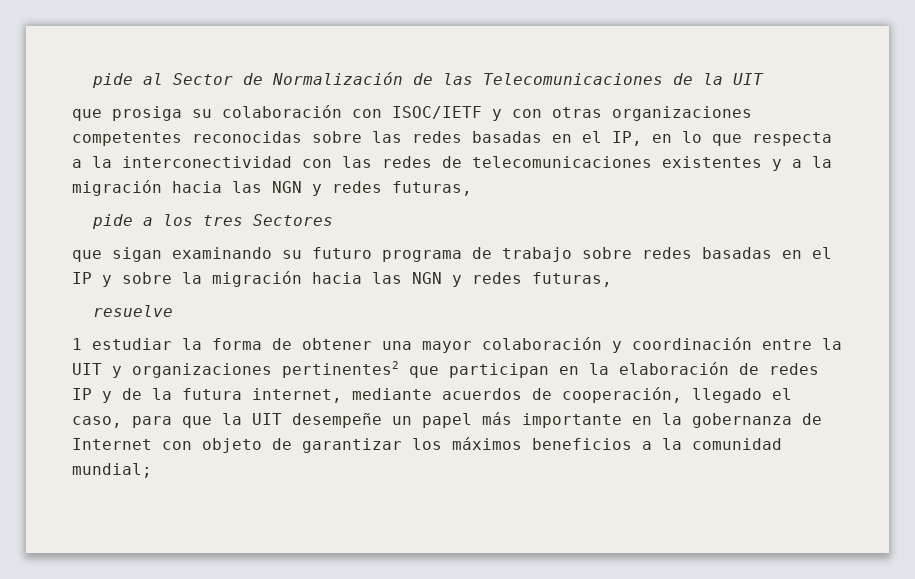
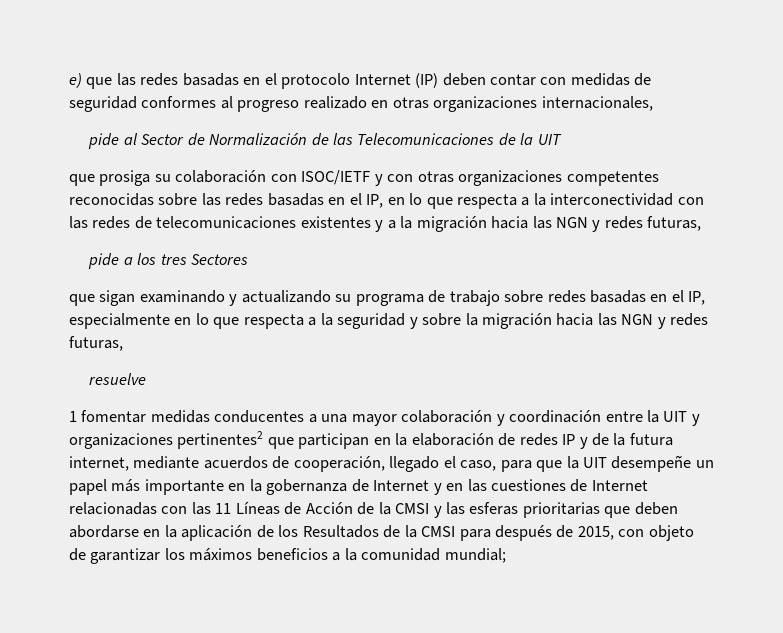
+ e) que las redes basadas en el protocolo Internet (IP) deben contar con medidas de seguridad conformes al progreso realizado en otras organizaciones internacionales,
- que sigan examinando su futuro programa de trabajo sobre redes basadas en el IP y sobre la migración hacia las NGN y redes futuras,
+ que sigan examinando y actualizando su programa de trabajo sobre redes basadas en el IP, especialmente en lo que respecta a la seguridad y sobre la migración hacia las NGN y redes futuras,
- 1 estudiar la forma de obtener una mayor colaboración y coordinación entre la UIT y organizaciones pertinentes2 que participan en la elaboración de redes IP y de la futura internet, mediante acuerdos de cooperación, llegado el caso, para que la UIT desempeñe un papel más importante en la gobernanza de Internet con objeto de garantizar los máximos beneficios a la comunidad mundial;
+ 1 fomentar medidas conducentes a una mayor colaboración y coordinación entre la UIT y organizaciones pertinentes2 que participan en la elaboración de redes IP y de la futura internet, mediante acuerdos de cooperación, llegado el caso, para que la UIT desempeñe un papel más importante en la gobernanza de Internet y en las cuestiones de Internet relacionadas con las 11 Líneas de Acción de la CMSI y las esferas prioritarias que deben abordarse en la aplicación de los Resultados de la CMSI para después de 2015, con objeto de garantizar los máximos beneficios a la comunidad mundial;

